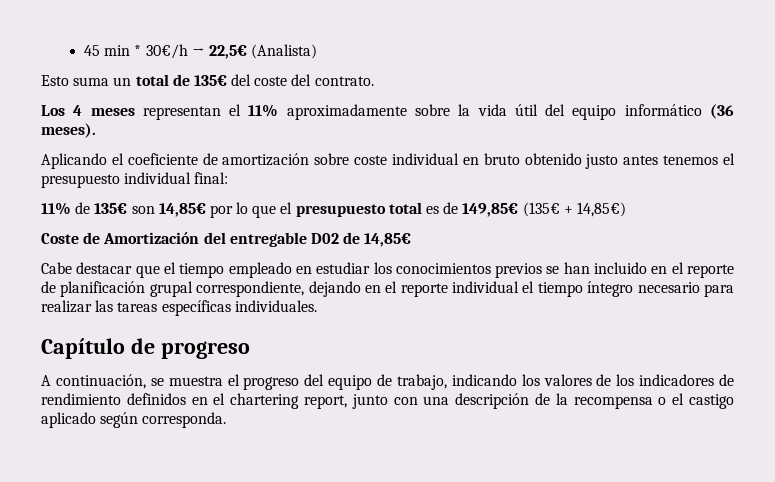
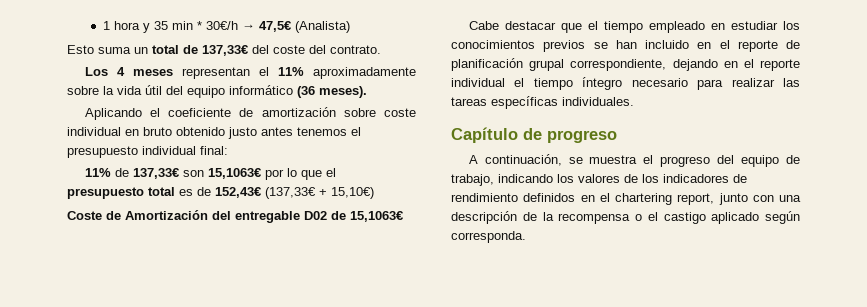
- 45 min * 30€/h → 22,5€ (Analista)
+ 1 hora y 35 min * 30€/h → 47,5€ (Analista)
- Esto suma un total de 135€ del coste del contrato.
+ Esto suma un total de 137,33€ del coste del contrato.
- 11% de 135€ son 14,85€ por lo que el presupuesto total es de 149,85€ (135€ + 14,85€)
+ 11% de 137,33€ son 15,1063€ por lo que el presupuesto total es de 152,43€ (137,33€ + 15,10€)
- Coste de Amortización del entregable D02 de 14,85€
+ Coste de Amortización del entregable D02 de 15,1063€

